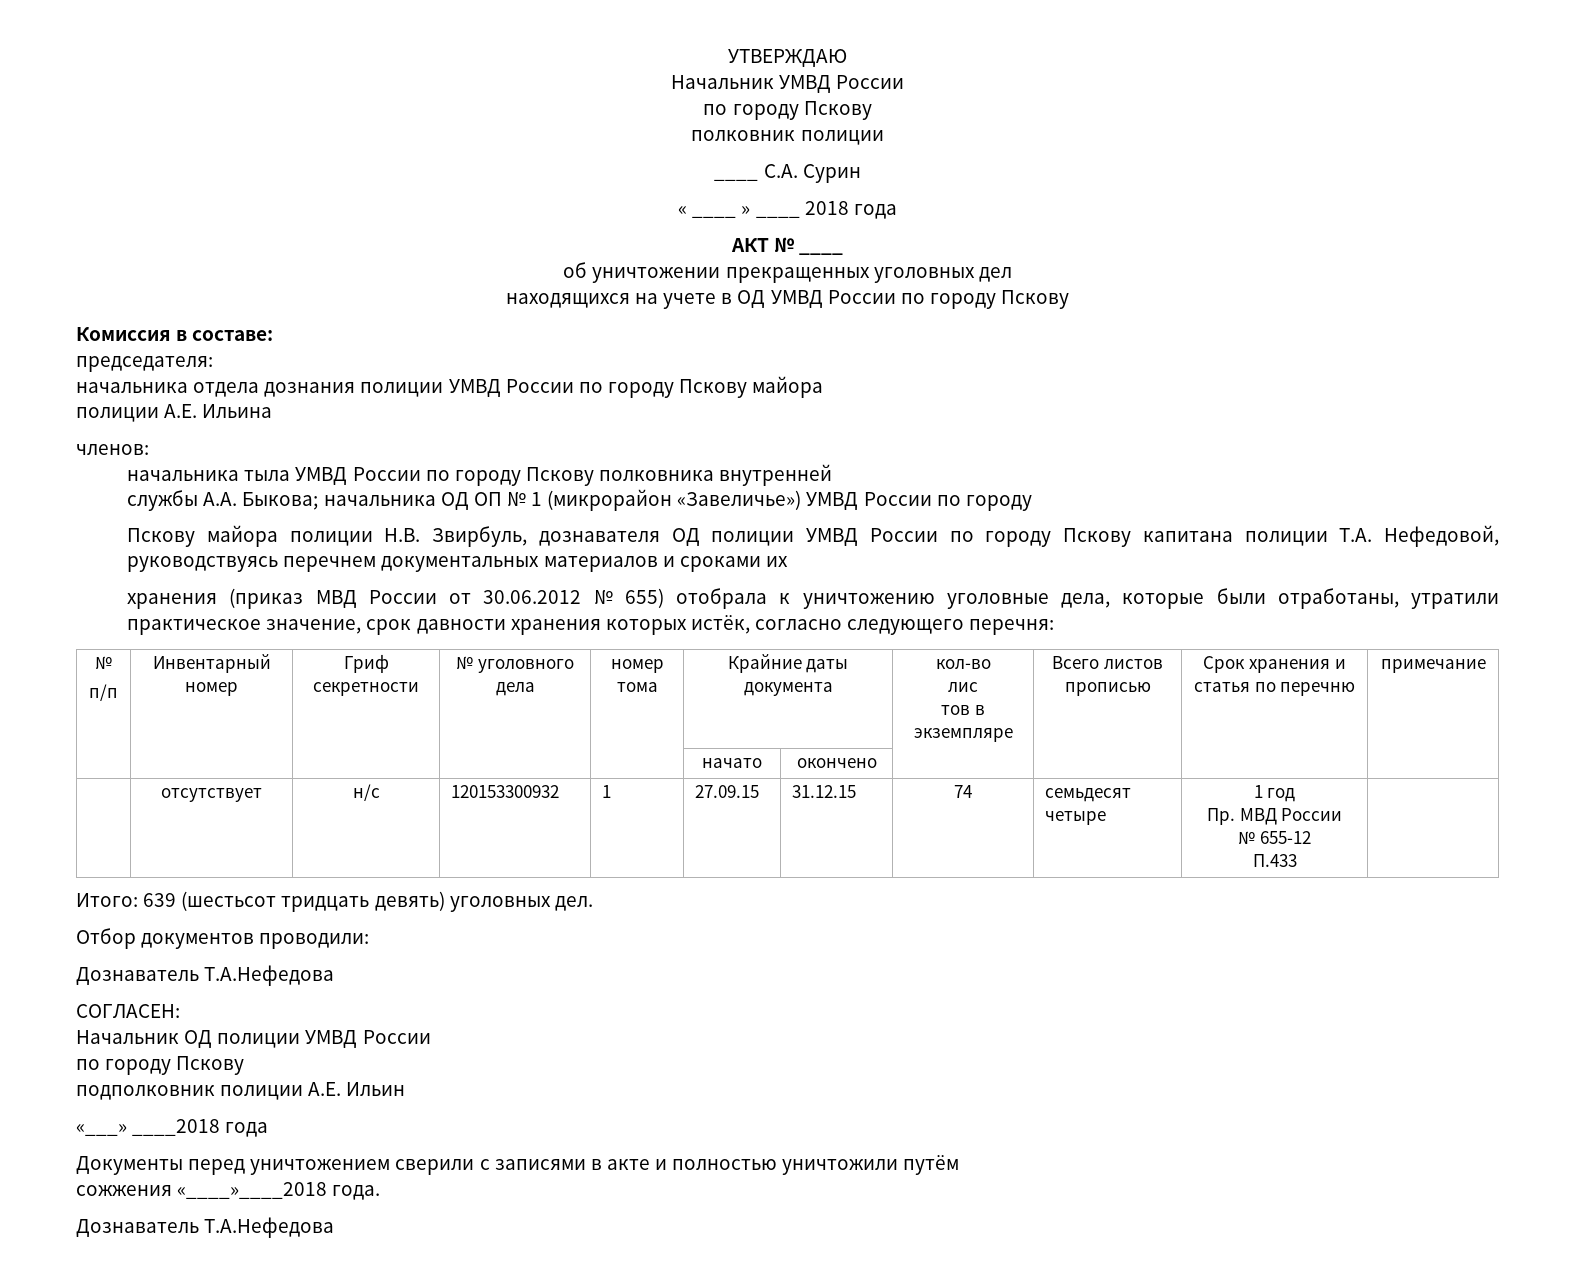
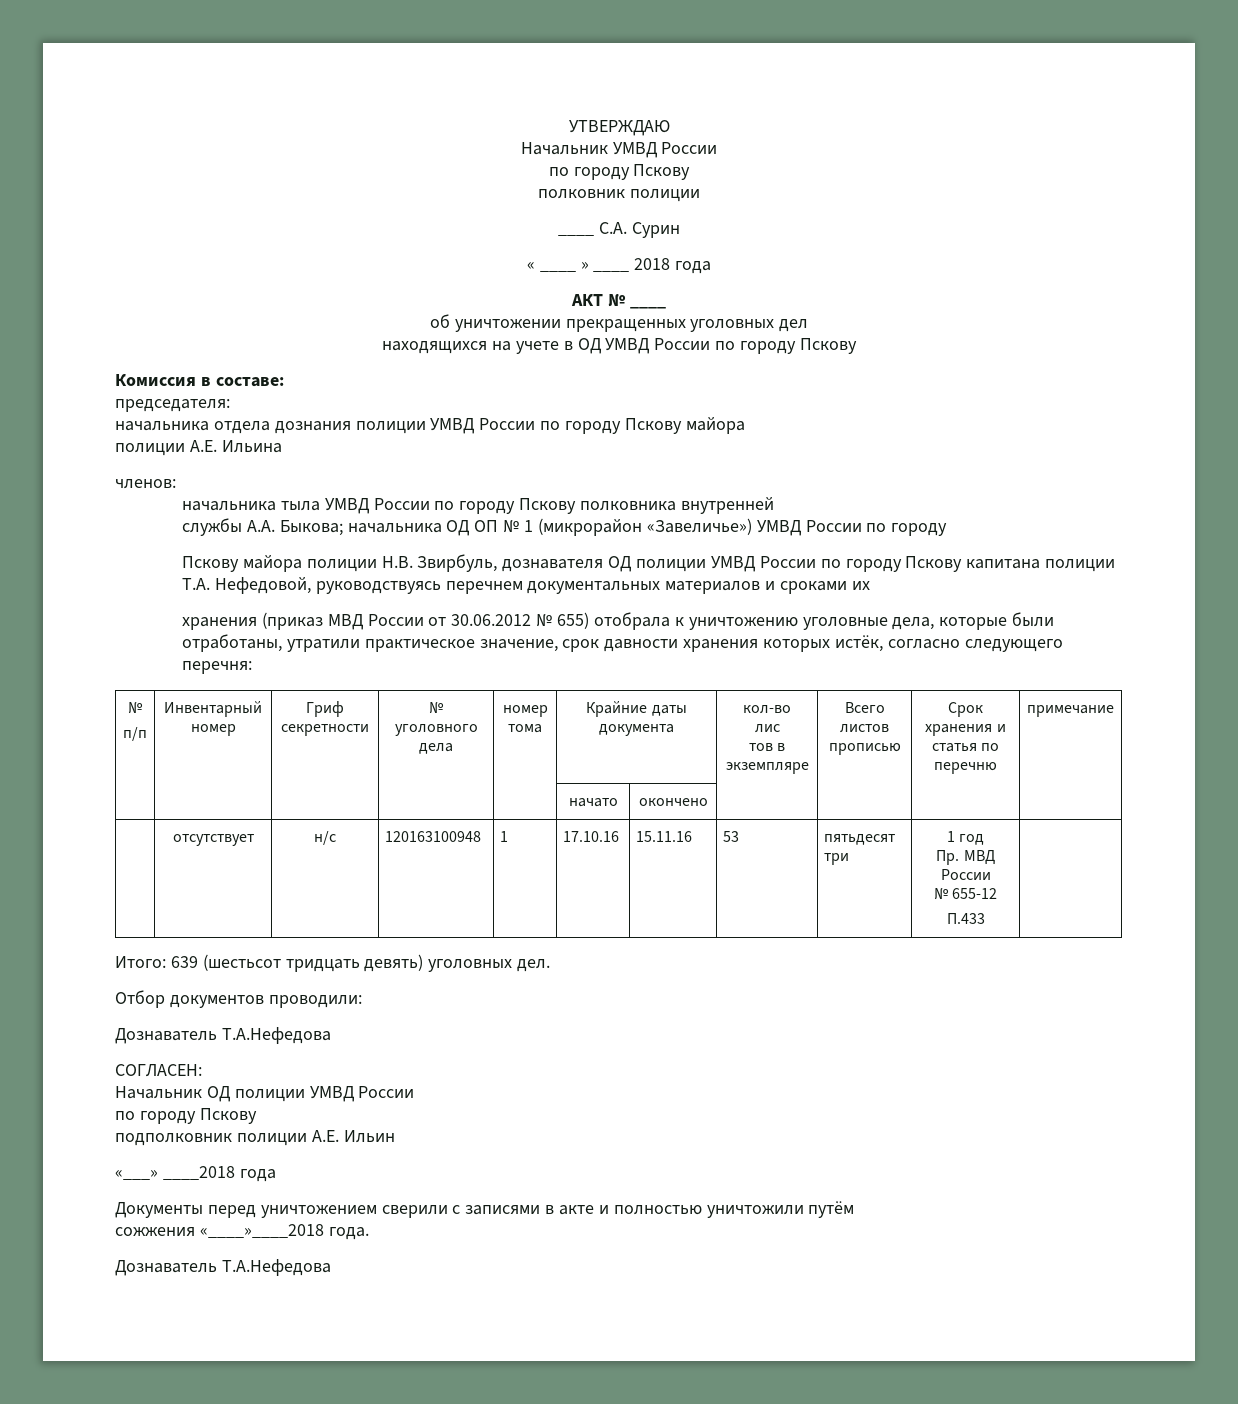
- | отсутствует | н/с | 120153300932 | 1 | 27.09.15 | 31.12.15 | 74 | семьдесят четыре | 1 год
+ | отсутствует | н/с | 120163100948 | 1 | 17.10.16 | 15.11.16 | 53 | пятьдесят три | 1 год

